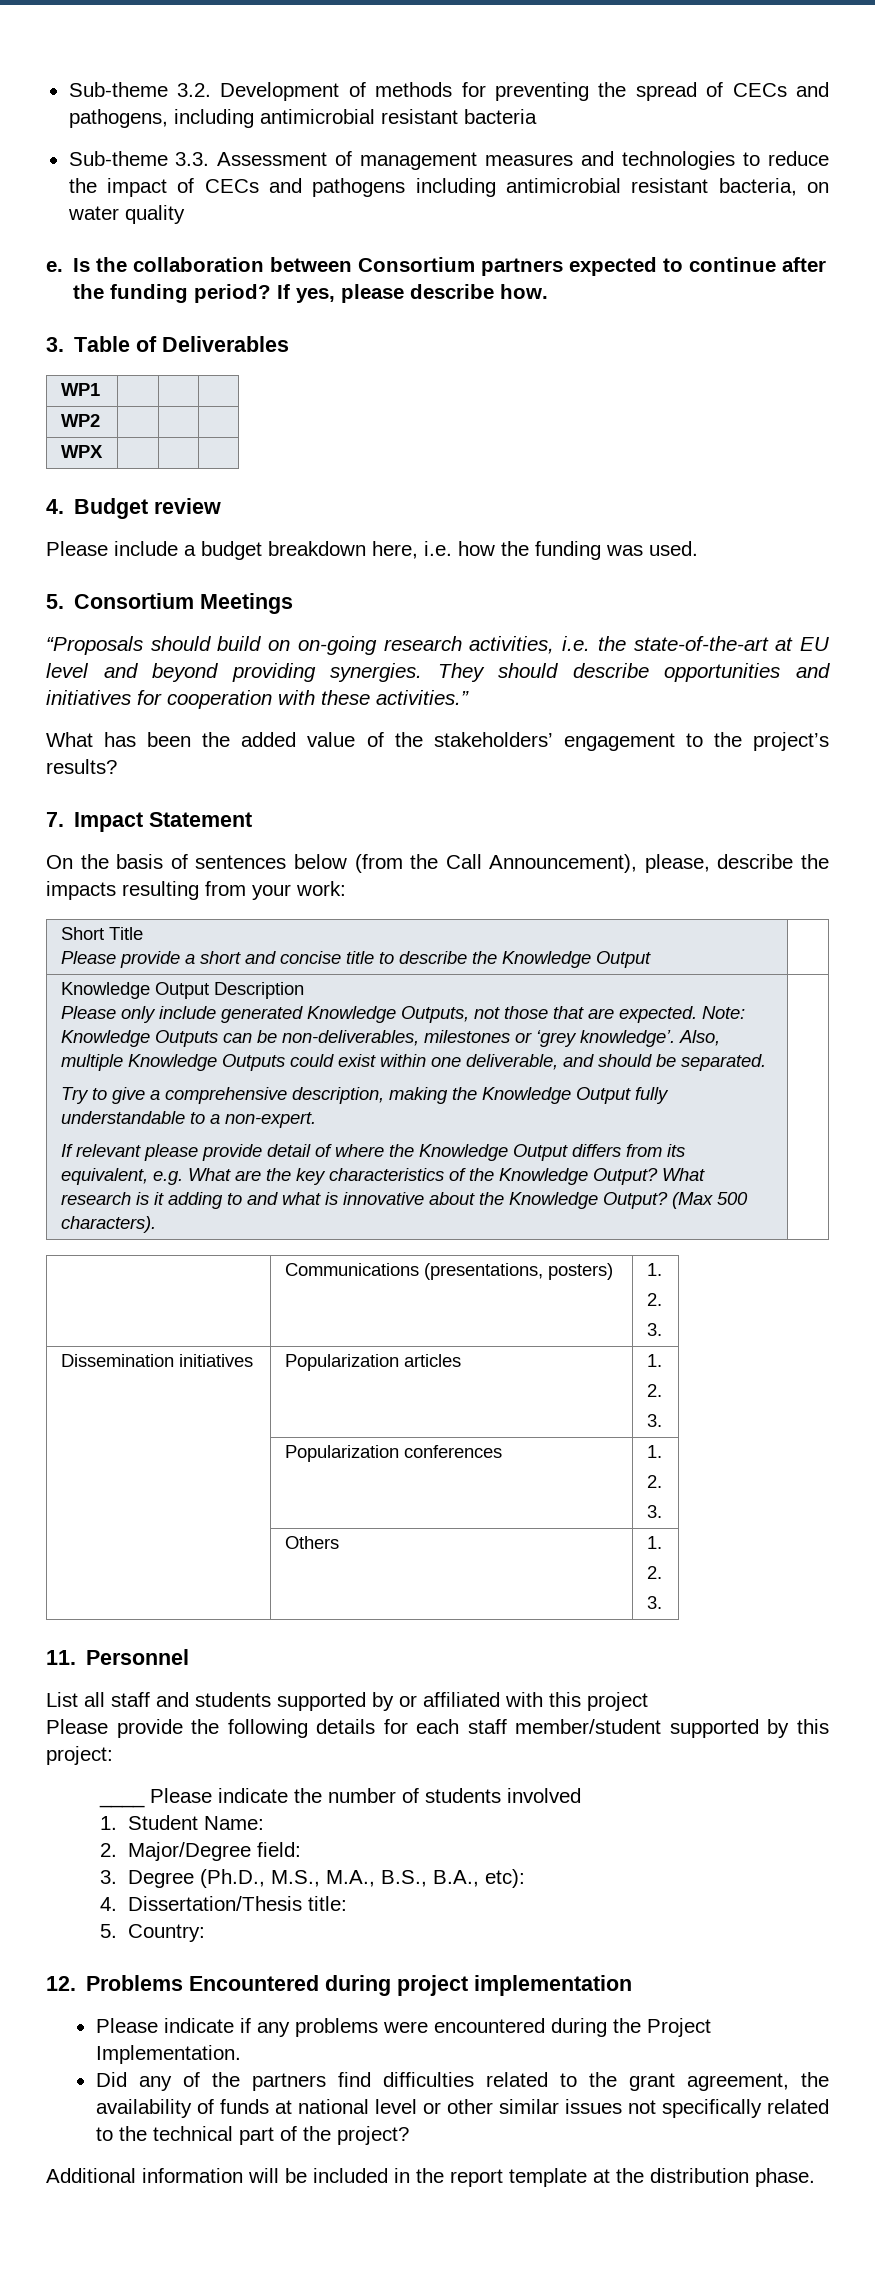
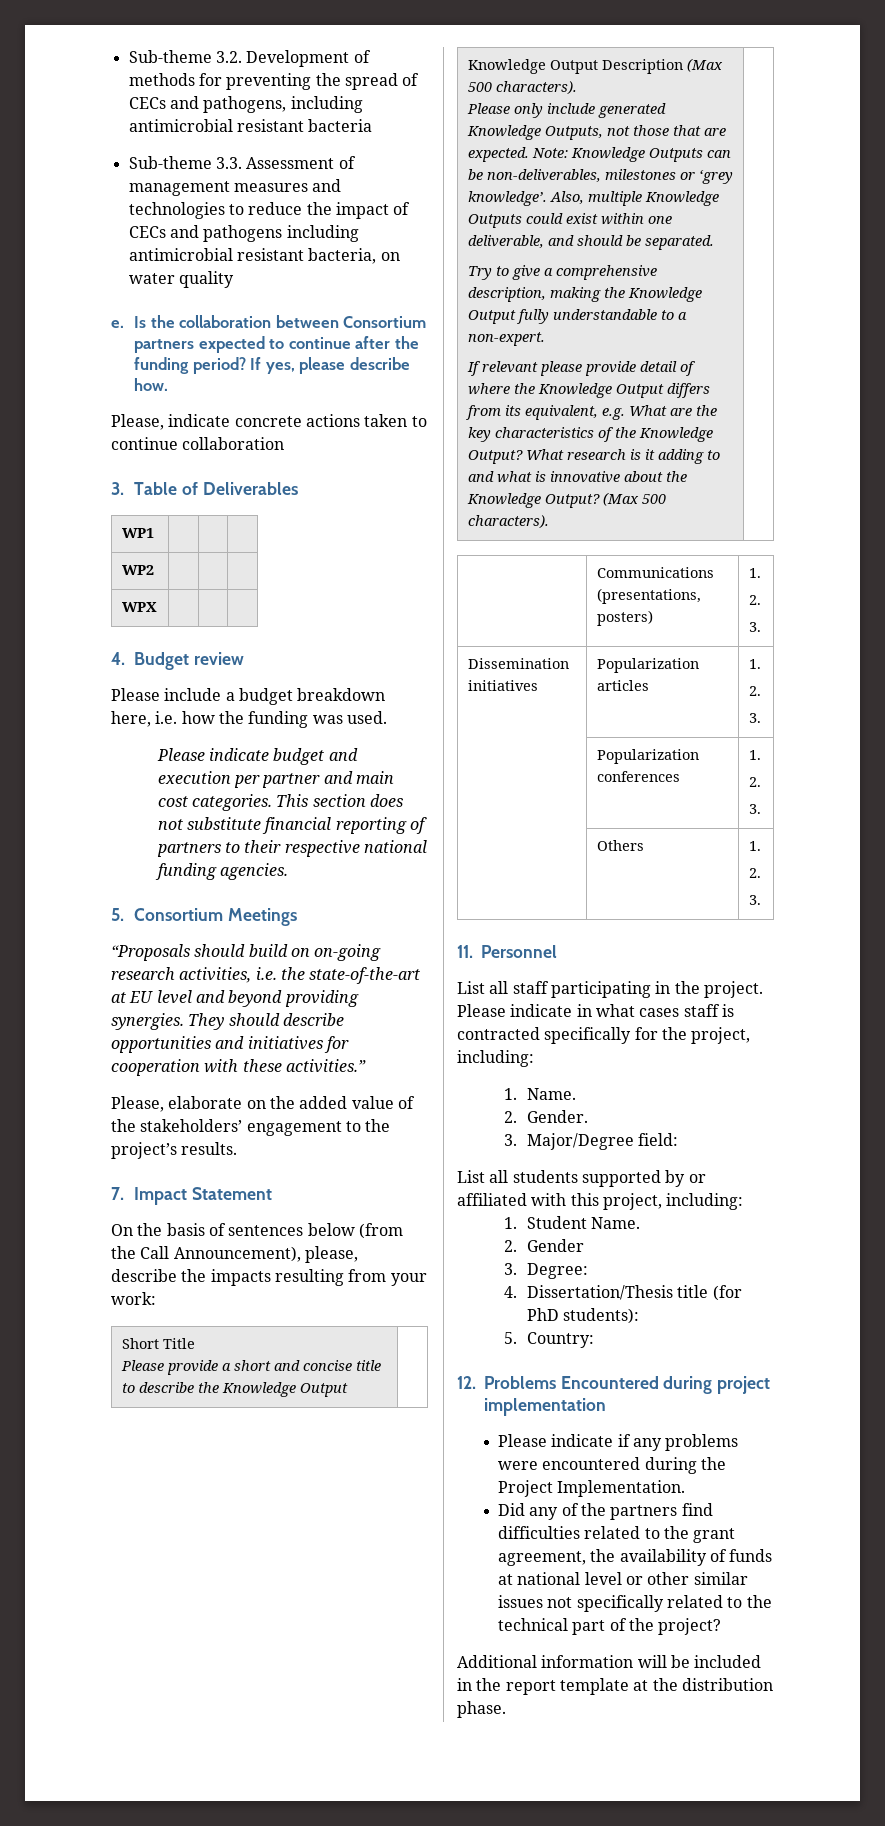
+ Please, indicate concrete actions taken to continue collaboration
+ Please indicate budget and execution per partner and main cost categories. This section does not substitute financial reporting of partners to their respective national funding agencies.
- What has been the added value of the stakeholders’ engagement to the project’s results?
+ Please, elaborate on the added value of the stakeholders’ engagement to the project’s results.
- Knowledge Output Description
+ Knowledge Output Description (Max 500 characters).
- List all staff and students supported by or affiliated with this project
- Please provide the following details for each staff member/student supported by this project:
- ____ Please indicate the number of students involved
+ List all staff participating in the project. Please indicate in what cases staff is contracted specifically for the project, including:
+ 1. Name.
+ 2. Gender.
+ 3. Major/Degree field:
+ List all students supported by or affiliated with this project, including:
- 1. Student Name:
- 2. Major/Degree field:
- 3. Degree (Ph.D., M.S., M.A., B.S., B.A., etc):
- 4. Dissertation/Thesis title:
+ 1. Student Name.
+ 2. Gender
+ 3. Degree:
+ 4. Dissertation/Thesis title (for PhD students):

